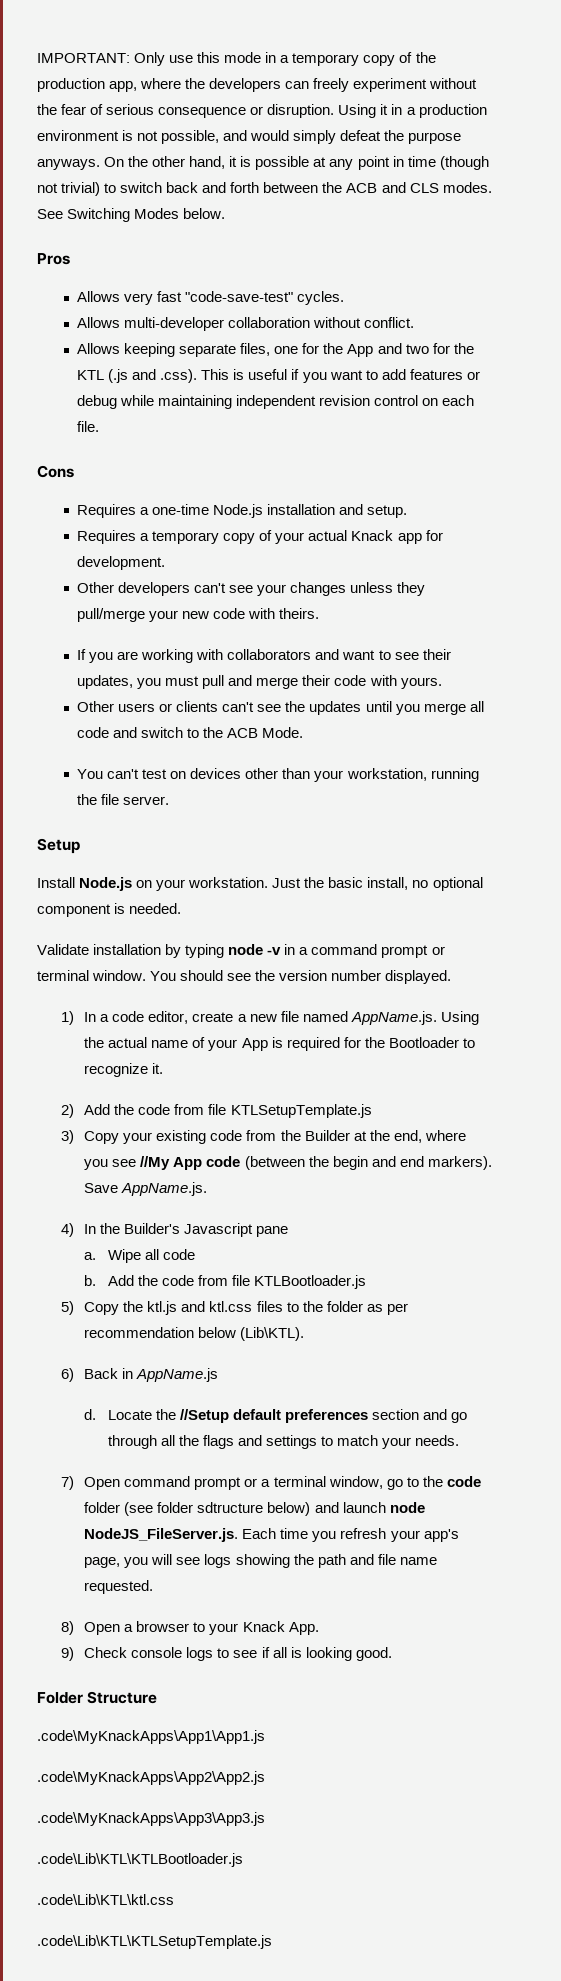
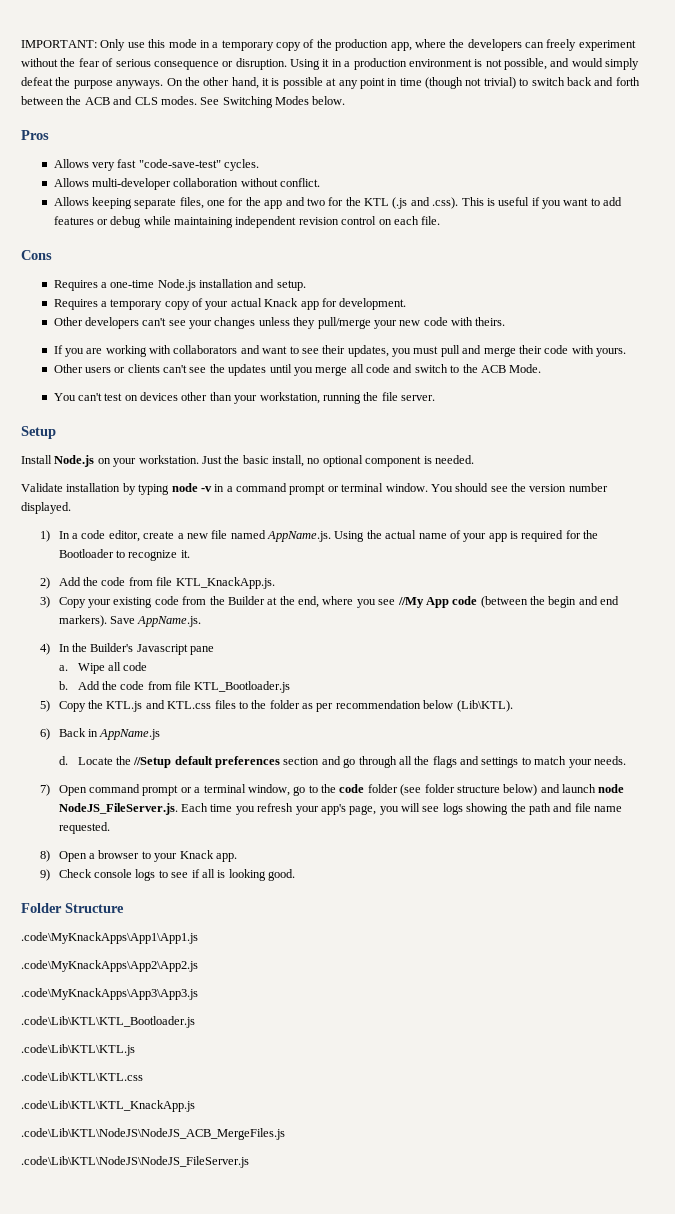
- Allows keeping separate files, one for the App and two for the KTL (.js and .css). This is useful if you want to add features or debug while maintaining independent revision control on each file.
+ Allows keeping separate files, one for the app and two for the KTL (.js and .css). This is useful if you want to add features or debug while maintaining independent revision control on each file.
- 1) In a code editor, create a new file named AppName.js. Using the actual name of your App is required for the Bootloader to recognize it.
+ 1) In a code editor, create a new file named AppName.js. Using the actual name of your app is required for the Bootloader to recognize it.
- 2) Add the code from file KTLSetupTemplate.js
+ 2) Add the code from file KTL_KnackApp.js.
- Add the code from file KTLBootloader.js
+ Add the code from file KTL_Bootloader.js
- 5) Copy the ktl.js and ktl.css files to the folder as per recommendation below (Lib\KTL).
+ 5) Copy the KTL.js and KTL.css files to the folder as per recommendation below (Lib\KTL).
- 7) Open command prompt or a terminal window, go to the code folder (see folder sdtructure below) and launch node NodeJS_FileServer.js. Each time you refresh your app's page, you will see logs showing the path and file name requested.
+ 7) Open command prompt or a terminal window, go to the code folder (see folder structure below) and launch node NodeJS_FileServer.js. Each time you refresh your app's page, you will see logs showing the path and file name requested.
- 8) Open a browser to your Knack App.
+ 8) Open a browser to your Knack app.
- .code\Lib\KTL\KTLBootloader.js
- .code\Lib\KTL\ktl.css
- .code\Lib\KTL\KTLSetupTemplate.js
+ .code\Lib\KTL\KTL_Bootloader.js
+ .code\Lib\KTL\KTL.js
+ .code\Lib\KTL\KTL.css
+ .code\Lib\KTL\KTL_KnackApp.js
+ .code\Lib\KTL\NodeJS\NodeJS_ACB_MergeFiles.js
+ .code\Lib\KTL\NodeJS\NodeJS_FileServer.js

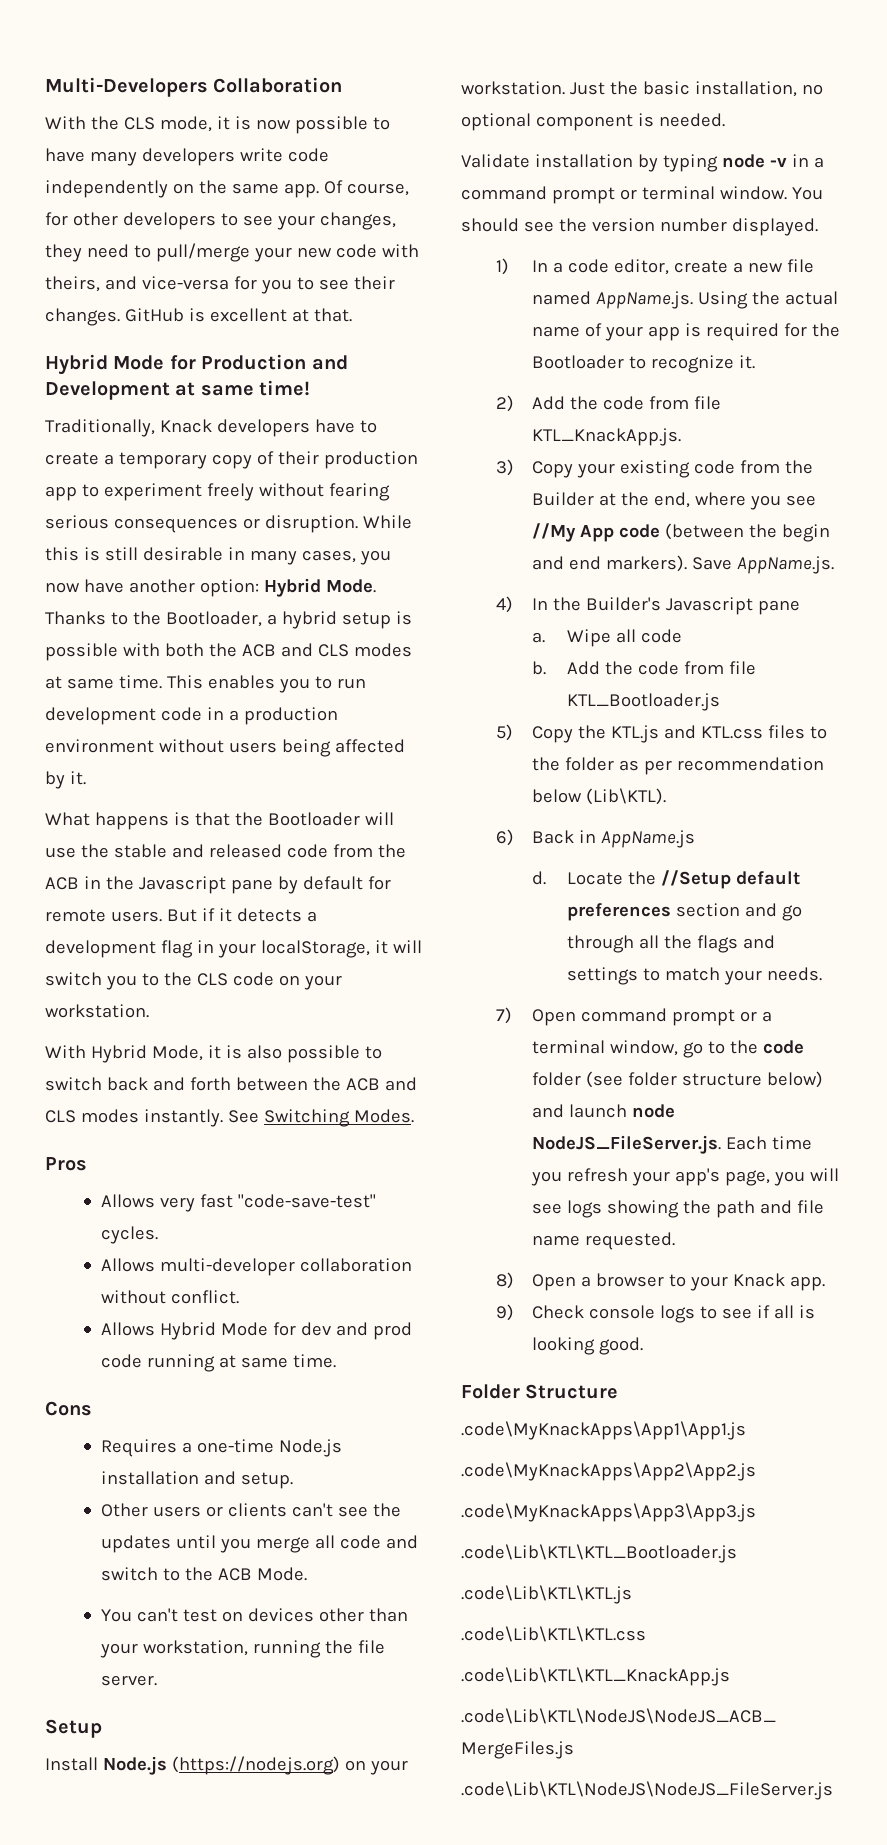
- IMPORTANT: Only use this mode in a temporary copy of the production app, where the developers can freely experiment without the fear of serious consequence or disruption. Using it in a production environment is not possible, and would simply defeat the purpose anyways. On the other hand, it is possible at any point in time (though not trivial) to switch back and forth between the ACB and CLS modes. See Switching Modes below.
+ Multi-Developers Collaboration
+ With the CLS mode, it is now possible to have many developers write code independently on the same app. Of course, for other developers to see your changes, they need to pull/merge your new code with theirs, and vice-versa for you to see their changes. GitHub is excellent at that.
+ Hybrid Mode for Production and Development at same time!
+ Traditionally, Knack developers have to create a temporary copy of their production app to experiment freely without fearing serious consequences or disruption. While this is still desirable in many cases, you now have another option: Hybrid Mode. Thanks to the Bootloader, a hybrid setup is possible with both the ACB and CLS modes at same time. This enables you to run development code in a production environment without users being affected by it.
+ What happens is that the Bootloader will use the stable and released code from the ACB in the Javascript pane by default for remote users. But if it detects a development flag in your localStorage, it will switch you to the CLS code on your workstation.
+ With Hybrid Mode, it is also possible to switch back and forth between the ACB and CLS modes instantly. See Switching Modes.
- Allows keeping separate files, one for the app and two for the KTL (.js and .css). This is useful if you want to add features or debug while maintaining independent revision control on each file.
+ Allows Hybrid Mode for dev and prod code running at same time.
- Requires a temporary copy of your actual Knack app for development.
- Other developers can't see your changes unless they pull/merge your new code with theirs.
- If you are working with collaborators and want to see their updates, you must pull and merge their code with yours.
- Install Node.js on your workstation.
+ Install Node.js (https://nodejs.org) on your workstation.
- Just the basic install, no optional component is needed.
+ Just the basic installation, no optional component is needed.

